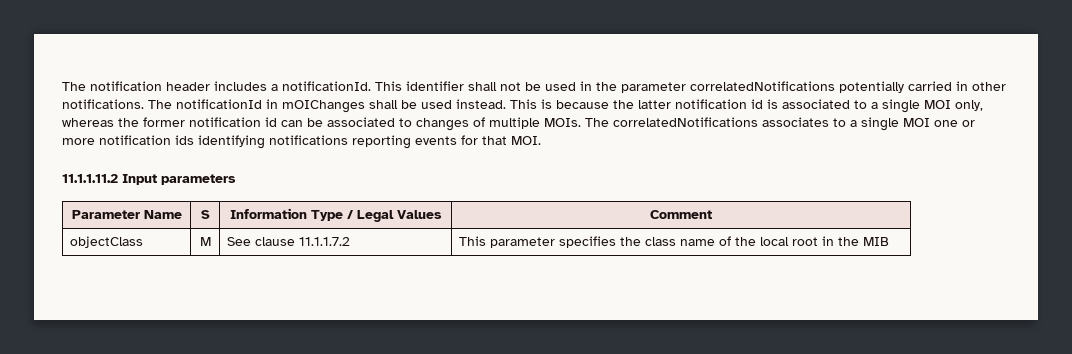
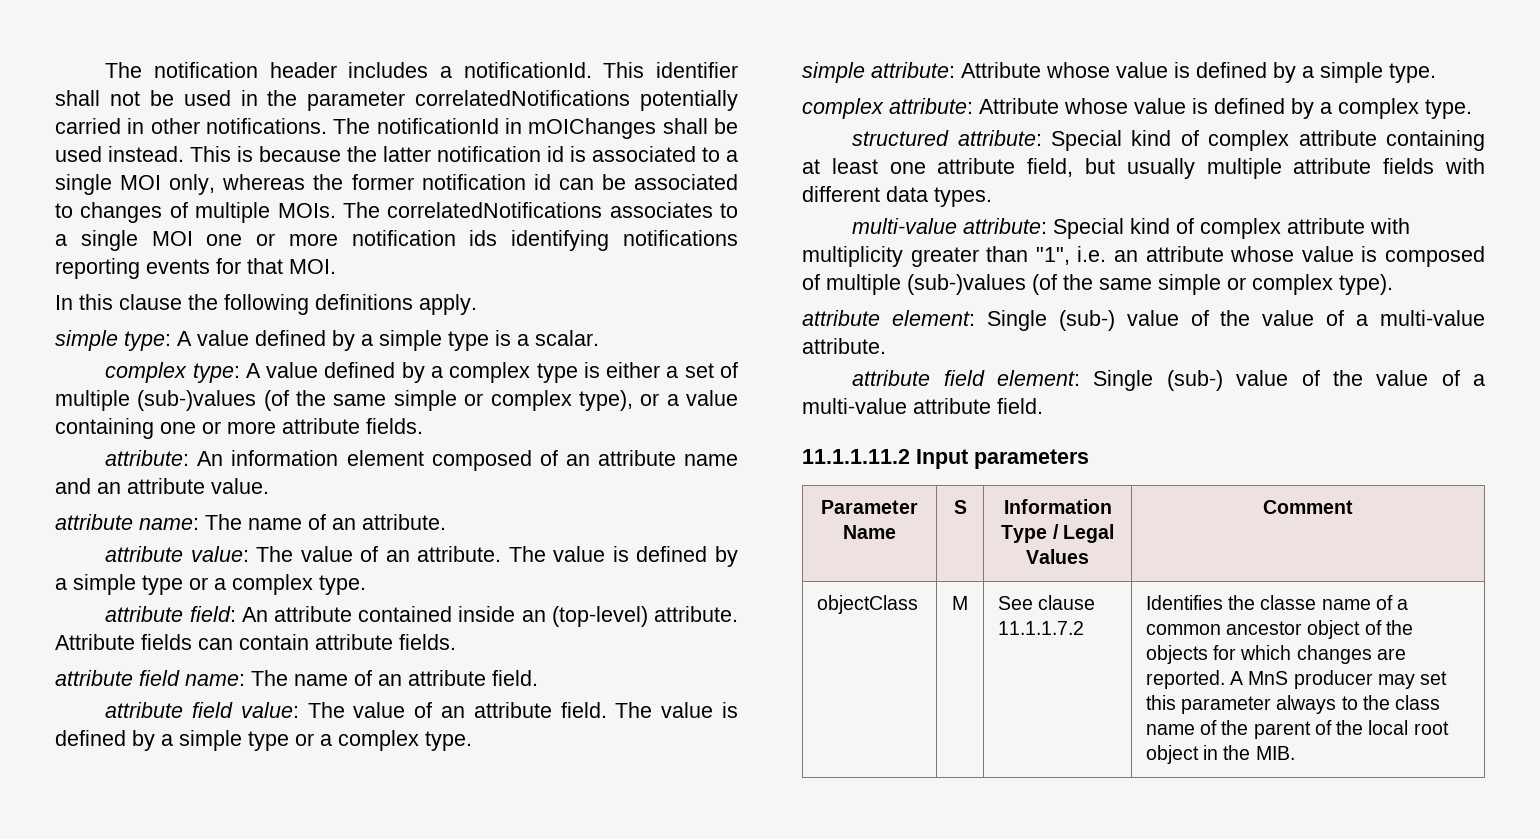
+ In this clause the following definitions apply.
+ simple type: A value defined by a simple type is a scalar.
+ complex type: A value defined by a complex type is either a set of multiple (sub-)values (of the same simple or complex type), or a value containing one or more attribute fields.
+ attribute: An information element composed of an attribute name and an attribute value.
+ attribute name: The name of an attribute.
+ attribute value: The value of an attribute. The value is defined by a simple type or a complex type.
+ attribute field: An attribute contained inside an (top-level) attribute. Attribute fields can contain attribute fields.
+ attribute field name: The name of an attribute field.
+ attribute field value: The value of an attribute field. The value is defined by a simple type or a complex type.
+ simple attribute: Attribute whose value is defined by a simple type.
+ complex attribute: Attribute whose value is defined by a complex type.
+ structured attribute: Special kind of complex attribute containing at least one attribute field, but usually multiple attribute fields with different data types.
+ multi-value attribute: Special kind of complex attribute with multiplicity greater than "1", i.e. an attribute whose value is composed of multiple (sub-)values (of the same simple or complex type).
+ attribute element: Single (sub-) value of the value of a multi-value attribute.
+ attribute field element: Single (sub-) value of the value of a multi-value attribute field.
- This parameter specifies the class name of the local root in the MIB
+ Identifies the classe name of a common ancestor object of the objects for which changes are reported. A MnS producer may set this parameter always to the class name of the parent of the local root object in the MIB.

